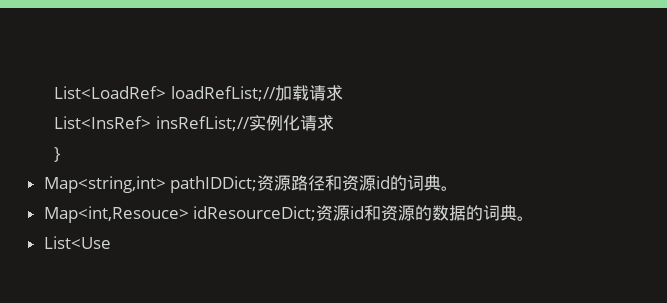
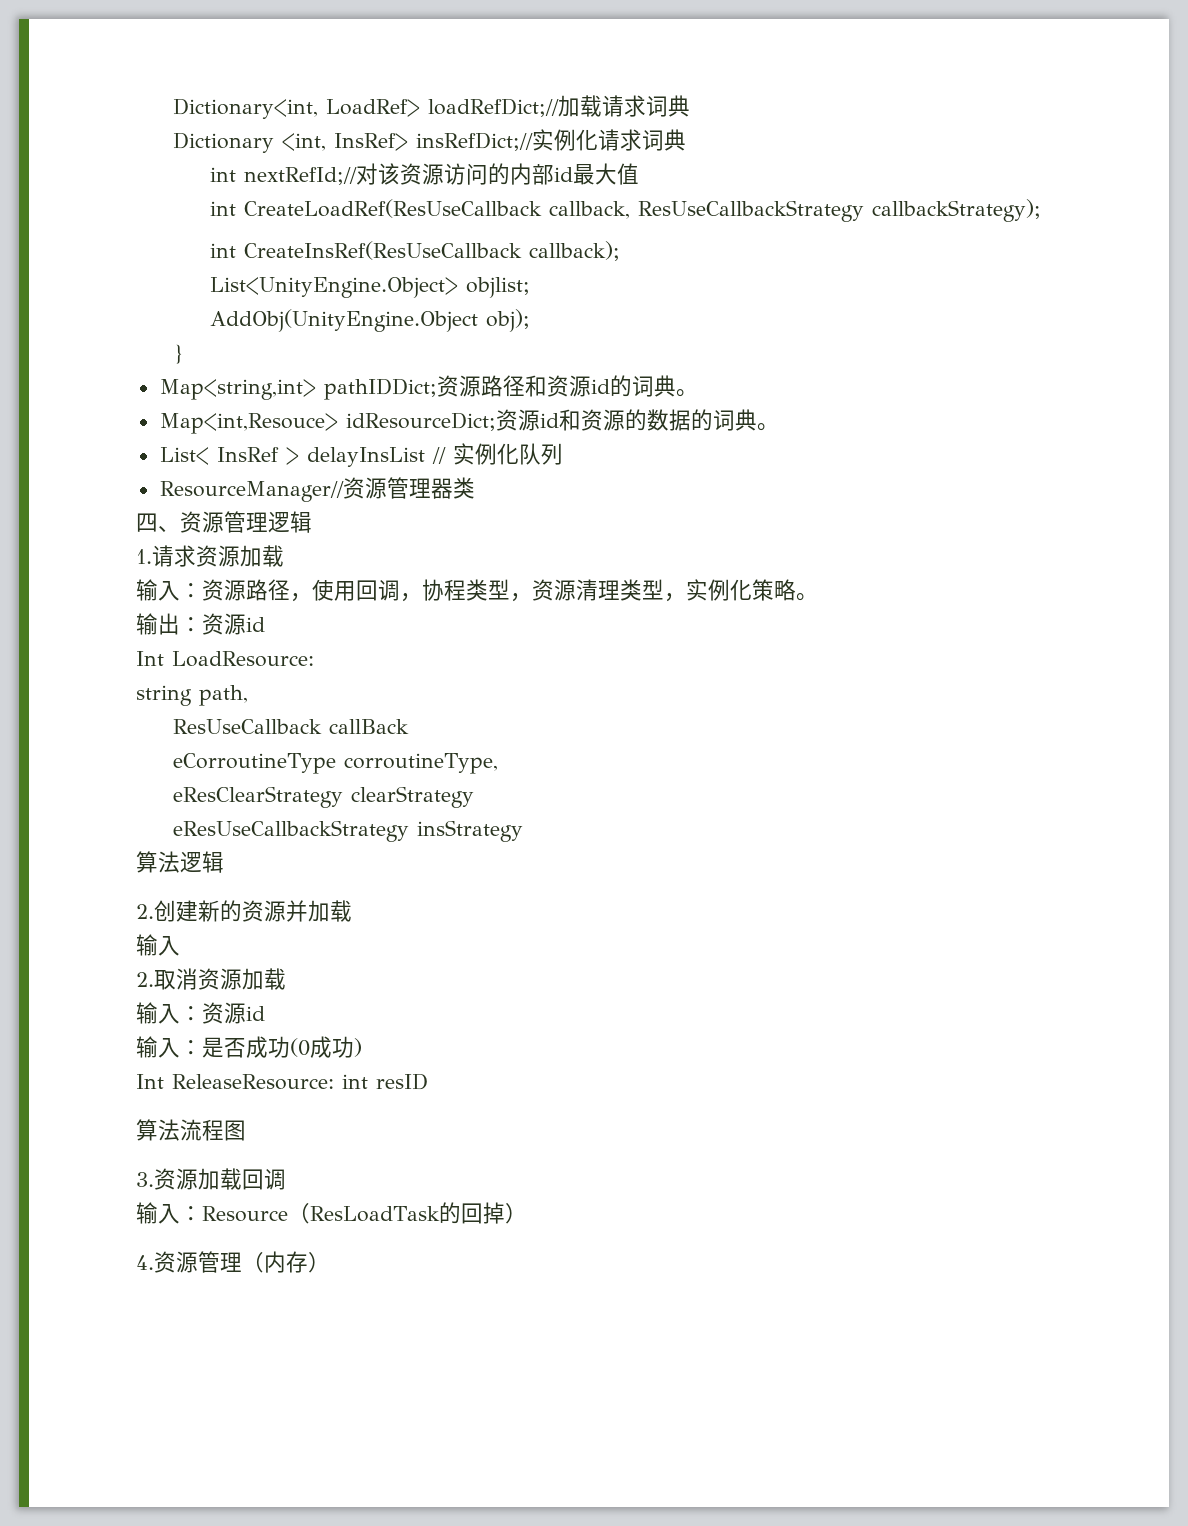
- List<LoadRef> loadRefList;//加载请求
- List<InsRef> insRefList;//实例化请求
+ Dictionary<int, LoadRef> loadRefDict;//加载请求词典
+ Dictionary <int, InsRef> insRefDict;//实例化请求词典
+ int nextRefId;//对该资源访问的内部id最大值
+ int CreateLoadRef(ResUseCallback callback, ResUseCallbackStrategy callbackStrategy);
+ int CreateInsRef(ResUseCallback callback);
+ List<UnityEngine.Object> objlist;
+ AddObj(UnityEngine.Object obj);
- List<Use
+ List< InsRef > delayInsList // 实例化队列
+ ResourceManager//资源管理器类
+ 四、资源管理逻辑
+ 1.请求资源加载
+ 输入：资源路径，使用回调，协程类型，资源清理类型，实例化策略。
+ 输出：资源id
+ Int LoadResource:
+ string path,
+ ResUseCallback callBack
+ eCorroutineType corroutineType,
+ eResClearStrategy clearStrategy
+ eResUseCallbackStrategy insStrategy
+ 算法逻辑
+ 2.创建新的资源并加载
+ 输入
+ 2.取消资源加载
+ 输入：资源id
+ 输入：是否成功(0成功)
+ Int ReleaseResource: int resID
+ 算法流程图
+ 3.资源加载回调
+ 输入：Resource（ResLoadTask的回掉）
+ 4.资源管理（内存）

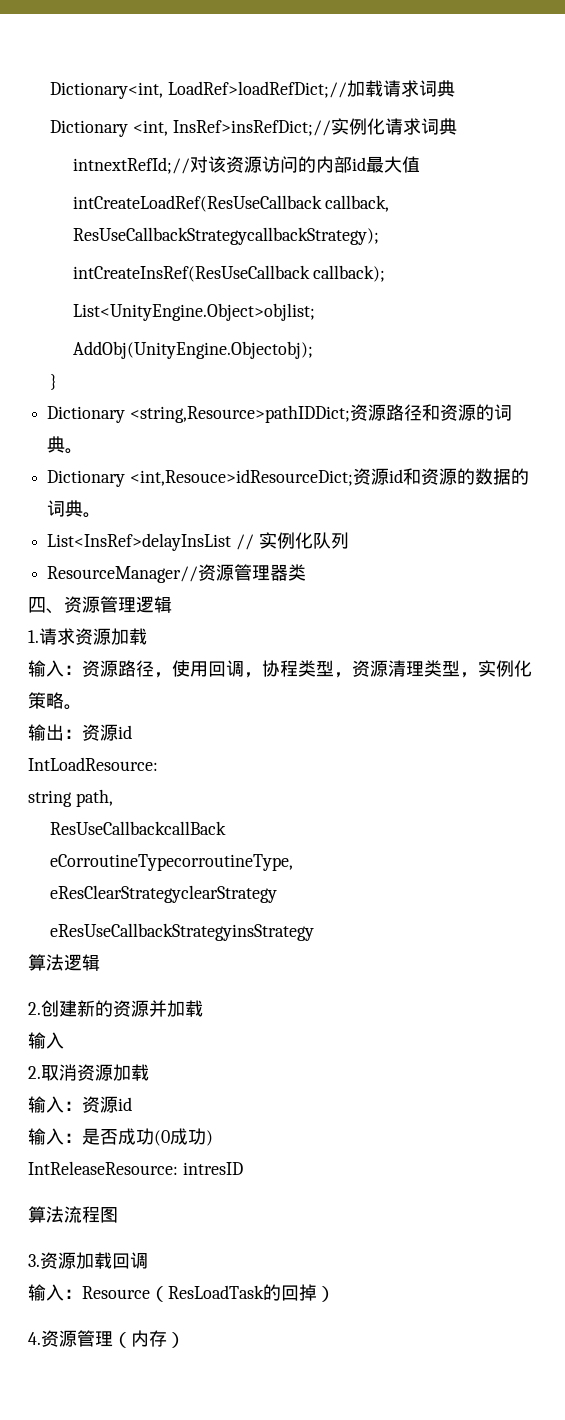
- Dictionary<int, LoadRef> loadRefDict;//加载请求词典
+ Dictionary<int, LoadRef>loadRefDict;//加载请求词典
- Dictionary <int, InsRef> insRefDict;//实例化请求词典
+ Dictionary <int, InsRef>insRefDict;//实例化请求词典
- int nextRefId;//对该资源访问的内部id最大值
+ intnextRefId;//对该资源访问的内部id最大值
- int CreateLoadRef(ResUseCallback callback, ResUseCallbackStrategy callbackStrategy);
- int CreateInsRef(ResUseCallback callback);
- List<UnityEngine.Object> objlist;
- AddObj(UnityEngine.Object obj);
+ intCreateLoadRef(ResUseCallback callback, ResUseCallbackStrategycallbackStrategy);
+ intCreateInsRef(ResUseCallback callback);
+ List<UnityEngine.Object>objlist;
+ AddObj(UnityEngine.Objectobj);
- Map<string,int> pathIDDict;资源路径和资源id的词典。
- Map<int,Resouce> idResourceDict;资源id和资源的数据的词典。
+ Dictionary <string,Resource>pathIDDict;资源路径和资源的词典。
+ Dictionary <int,Resouce>idResourceDict;资源id和资源的数据的词典。
- List< InsRef > delayInsList // 实例化队列
+ List<InsRef>delayInsList // 实例化队列
- Int LoadResource:
+ IntLoadResource:
- ResUseCallback callBack
- eCorroutineType corroutineType,
- eResClearStrategy clearStrategy
- eResUseCallbackStrategy insStrategy
+ ResUseCallbackcallBack
+ eCorroutineTypecorroutineType,
+ eResClearStrategyclearStrategy
+ eResUseCallbackStrategyinsStrategy
- Int ReleaseResource: int resID
+ IntReleaseResource: intresID

